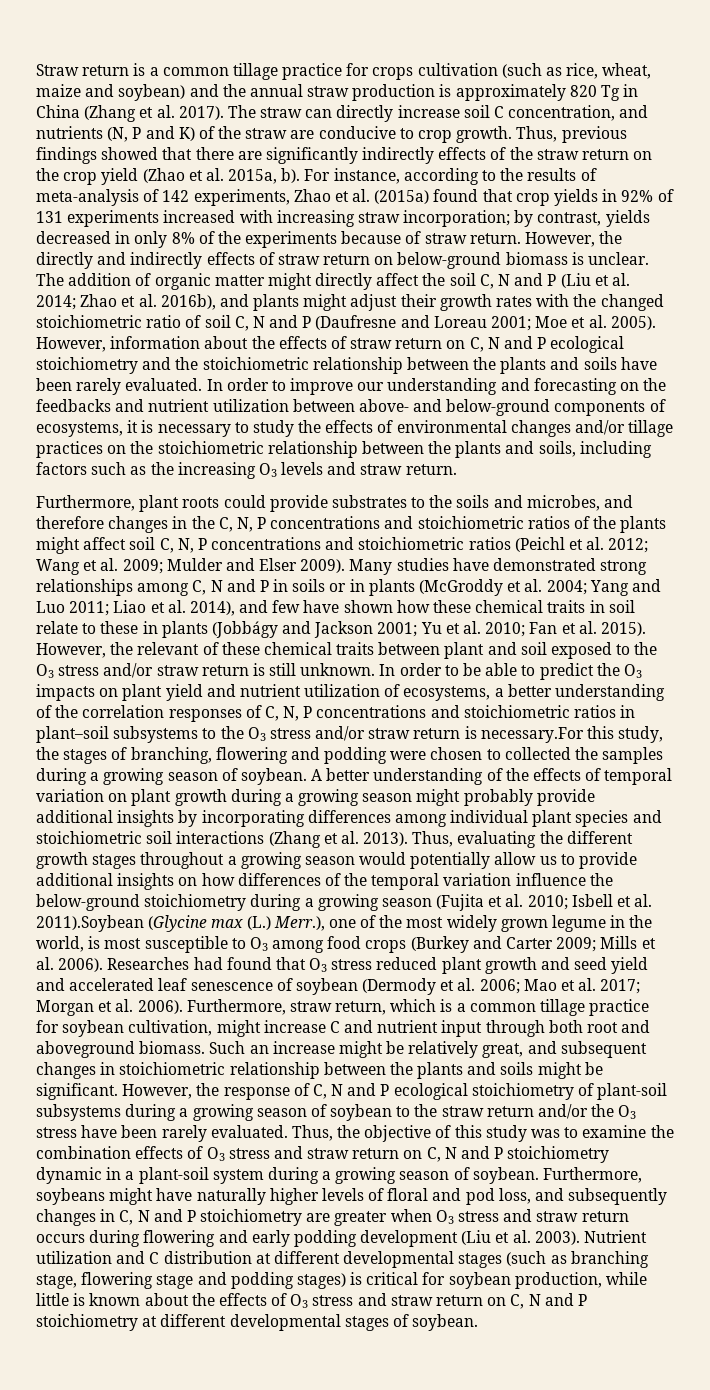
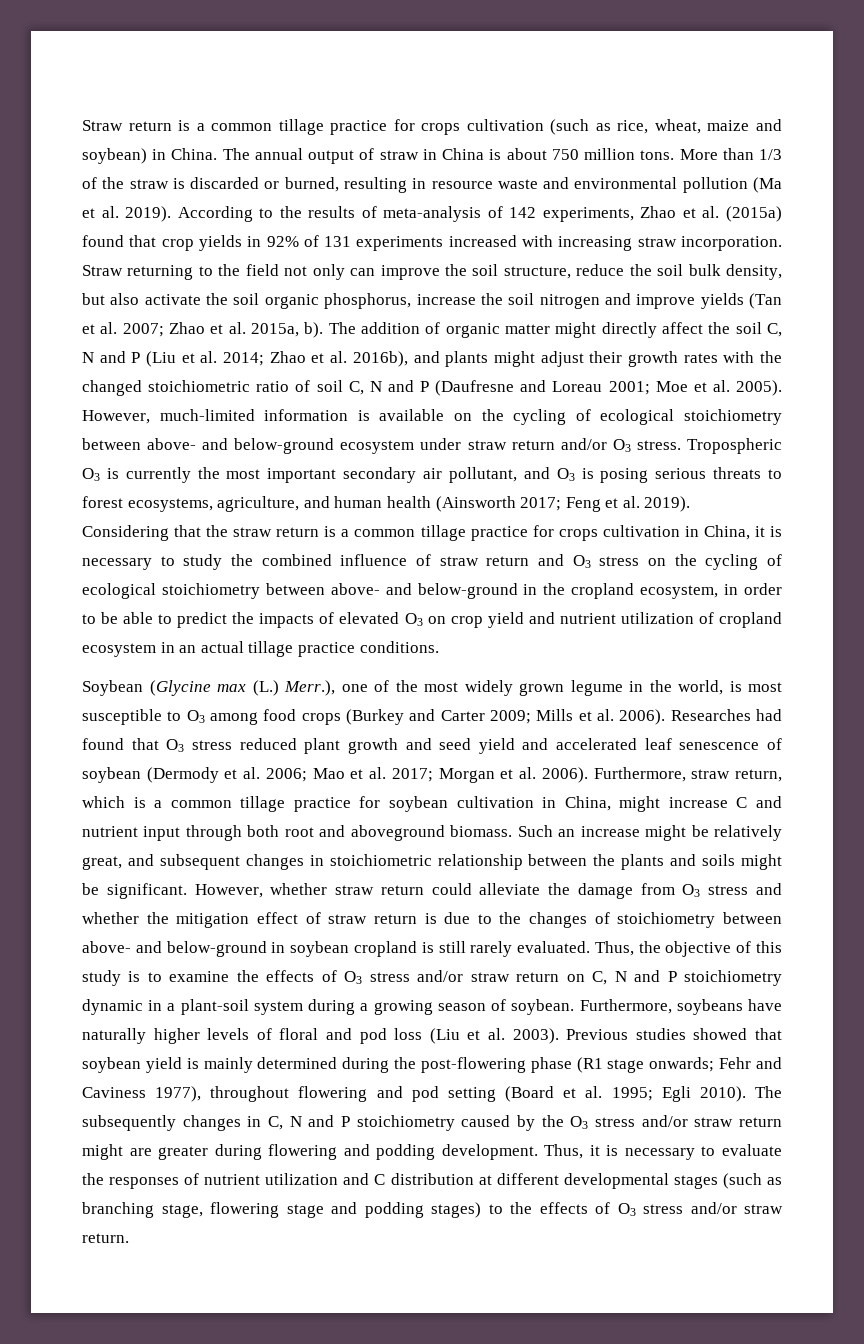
- Straw return is a common tillage practice for crops cultivation (such as rice, wheat, maize and soybean) and the annual straw production is approximately 820 Tg in China (Zhang et al. 2017). The straw can directly increase soil C concentration, and nutrients (N, P and K) of the straw are conducive to crop growth. Thus, previous findings showed that there are significantly indirectly effects of the straw return on the crop yield (Zhao et al. 2015a, b). For instance, according to the results of meta-analysis of 142 experiments, Zhao et al. (2015a) found that crop yields in 92% of 131 experiments increased with increasing straw incorporation; by contrast, yields decreased in only 8% of the experiments because of straw return. However, the directly and indirectly effects of straw return on below-ground biomass is unclear.
+ Straw return is a common tillage practice for crops cultivation (such as rice, wheat, maize and soybean) in China. The annual output of straw in China is about 750 million tons. More than 1/3 of the straw is discarded or burned, resulting in resource waste and environmental pollution (Ma et al. 2019). According to the results of meta-analysis of 142 experiments, Zhao et al. (2015a) found that crop yields in 92% of 131 experiments increased with increasing straw incorporation. Straw returning to the field not only can improve the soil structure, reduce the soil bulk density, but also activate the soil organic phosphorus, increase the soil nitrogen and improve yields (Tan et al. 2007; Zhao et al. 2015a, b).
- However, information about the effects of straw return on C, N and P ecological stoichiometry and the stoichiometric relationship between the plants and soils have been rarely evaluated. In order to improve our understanding and forecasting on the feedbacks and nutrient utilization between above- and below-ground components of ecosystems, it is necessary to study the effects of environmental changes and/or tillage practices on the stoichiometric relationship between the plants and soils, including factors such as the increasing O3 levels and straw return.
- Furthermore, plant roots could provide substrates to the soils and microbes, and therefore changes in the C, N, P concentrations and stoichiometric ratios of the plants might affect soil C, N, P concentrations and stoichiometric ratios (Peichl et al. 2012; Wang et al. 2009; Mulder and Elser 2009). Many studies have demonstrated strong relationships among C, N and P in soils or in plants (McGroddy et al. 2004; Yang and Luo 2011; Liao et al. 2014), and few have shown how these chemical traits in soil relate to these in plants (Jobbágy and Jackson 2001; Yu et al. 2010; Fan et al. 2015). However, the relevant of these chemical traits between plant and soil exposed to the O3 stress and/or straw return is still unknown. In order to be able to predict the O3 impacts on plant yield and nutrient utilization of ecosystems, a better understanding of the correlation responses of C, N, P concentrations and stoichiometric ratios in plant–soil subsystems to the O3 stress and/or straw return is necessary.For this study, the stages of branching, flowering and podding were chosen to collected the samples during a growing season of soybean. A better understanding of the effects of temporal variation on plant growth during a growing season might probably provide additional insights by incorporating differences among individual plant species and stoichiometric soil interactions (Zhang et al. 2013). Thus, evaluating the different growth stages throughout a growing season would potentially allow us to provide additional insights on how differences of the temporal variation influence the below-ground stoichiometry during a growing season (Fujita et al. 2010; Isbell et al. 2011).Soybean (Glycine max (L.) Merr.), one of the most widely grown legume in the world, is most susceptible to O3 among food crops (Burkey and Carter 2009; Mills et al. 2006).
+ However, much-limited information is available on the cycling of ecological stoichiometry between above- and below-ground ecosystem under straw return and/or O3 stress. Tropospheric O3 is currently the most important secondary air pollutant, and O3 is posing serious threats to forest ecosystems, agriculture, and human health (Ainsworth 2017; Feng et al. 2019). Considering that the straw return is a common tillage practice for crops cultivation in China, it is necessary to study the combined influence of straw return and O3 stress on the cycling of ecological stoichiometry between above- and below-ground in the cropland ecosystem, in order to be able to predict the impacts of elevated O3 on crop yield and nutrient utilization of cropland ecosystem in an actual tillage practice conditions.
+ Soybean (Glycine max (L.) Merr.), one of the most widely grown legume in the world, is most susceptible to O3 among food crops (Burkey and Carter 2009; Mills et al. 2006).
- Furthermore, straw return, which is a common tillage practice for soybean cultivation, might increase C and nutrient input through both root and aboveground biomass.
+ Furthermore, straw return, which is a common tillage practice for soybean cultivation in China, might increase C and nutrient input through both root and aboveground biomass.
- However, the response of C, N and P ecological stoichiometry of plant-soil subsystems during a growing season of soybean to the straw return and/or the O3 stress have been rarely evaluated.
+ However, whether straw return could alleviate the damage from O3 stress and whether the mitigation effect of straw return is due to the changes of stoichiometry between above- and below-ground in soybean cropland is still rarely evaluated.
- Thus, the objective of this study was to examine the combination effects of O3 stress and straw return on C, N and P stoichiometry dynamic in a plant-soil system during a growing season of soybean.
+ Thus, the objective of this study is to examine the effects of O3 stress and/or straw return on C, N and P stoichiometry dynamic in a plant-soil system during a growing season of soybean.
- Furthermore, soybeans might have naturally higher levels of floral and pod loss, and subsequently changes in C, N and P stoichiometry are greater when O3 stress and straw return occurs during flowering and early podding development (Liu et al. 2003). Nutrient utilization and C distribution at different developmental stages (such as branching stage, flowering stage and podding stages) is critical for soybean production, while little is known about the effects of O3 stress and straw return on C, N and P stoichiometry at different developmental stages of soybean.
+ Furthermore, soybeans have naturally higher levels of floral and pod loss (Liu et al. 2003). Previous studies showed that soybean yield is mainly determined during the post-flowering phase (R1 stage onwards; Fehr and Caviness 1977), throughout flowering and pod setting (Board et al. 1995; Egli 2010). The subsequently changes in C, N and P stoichiometry caused by the O3 stress and/or straw return might are greater during flowering and podding development. Thus, it is necessary to evaluate the responses of nutrient utilization and C distribution at different developmental stages (such as branching stage, flowering stage and podding stages) to the effects of O3 stress and/or straw return.

